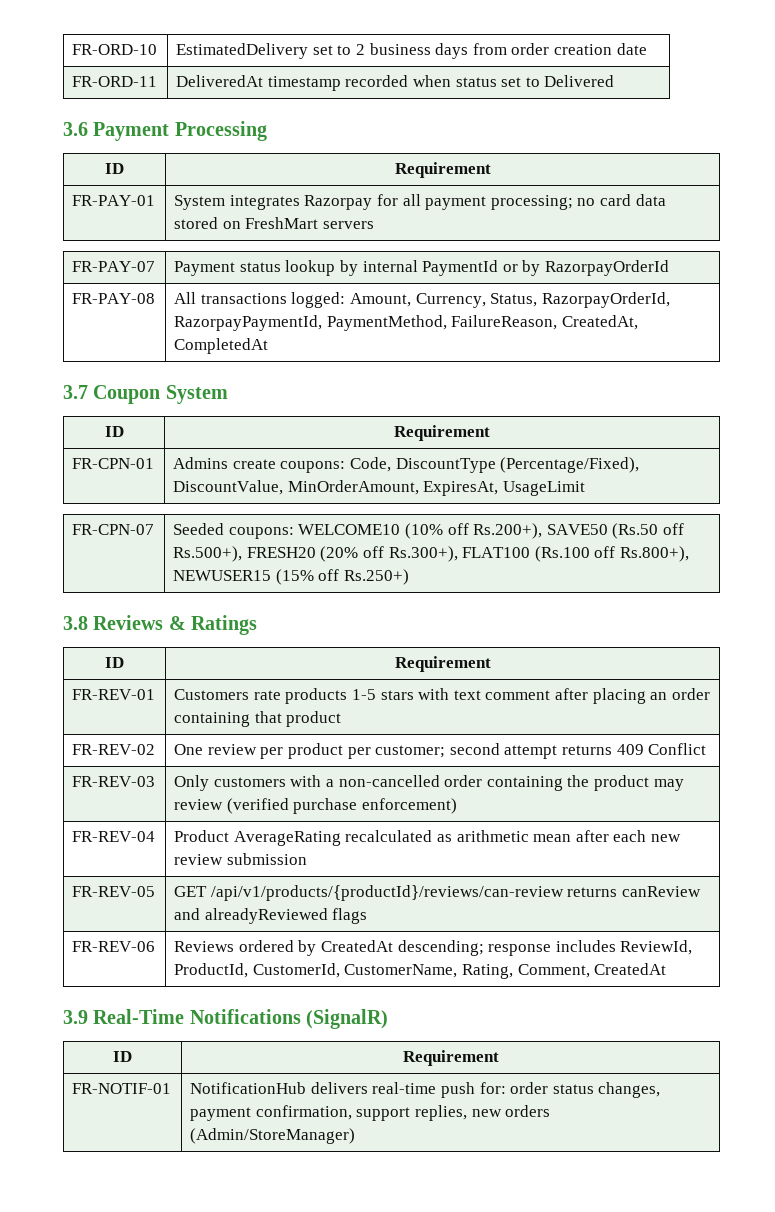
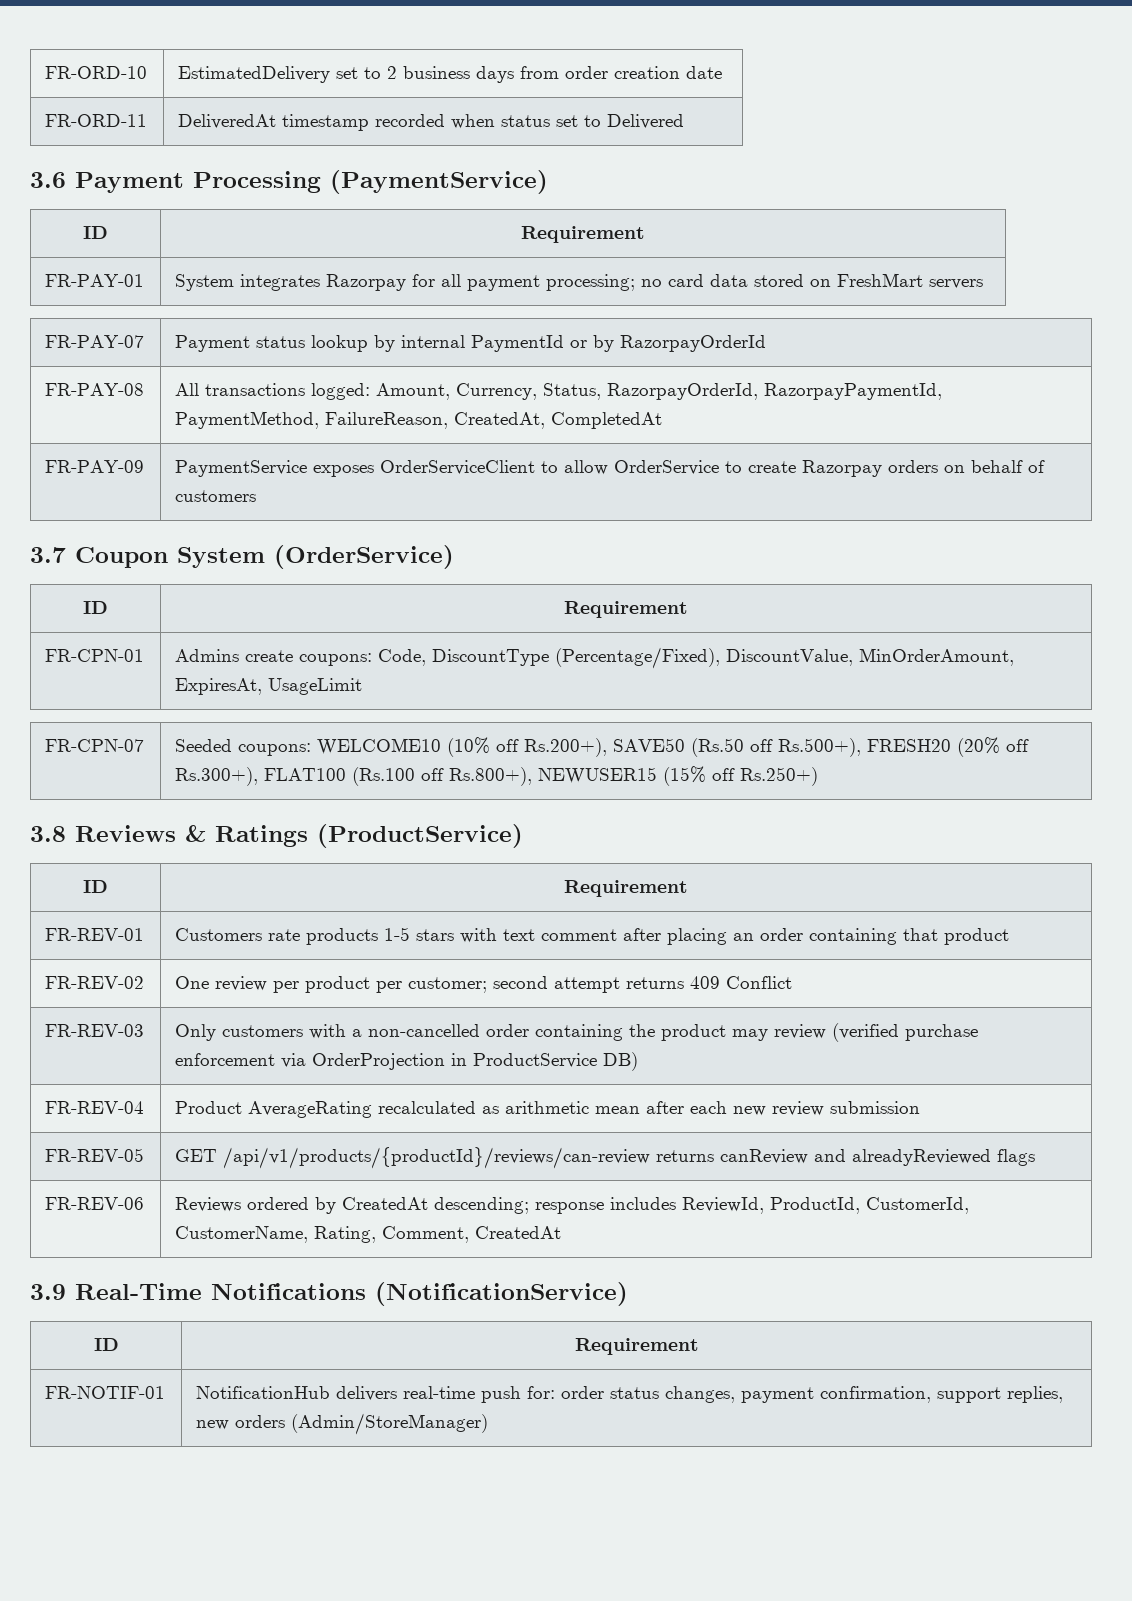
- 3.6 Payment Processing
+ 3.6 Payment Processing (PaymentService)
+ FR-PAY-09 | PaymentService exposes OrderServiceClient to allow OrderService to create Razorpay orders on behalf of customers
- 3.7 Coupon System
+ 3.7 Coupon System (OrderService)
- 3.8 Reviews & Ratings
+ 3.8 Reviews & Ratings (ProductService)
- FR-REV-03 | Only customers with a non-cancelled order containing the product may review (verified purchase enforcement)
+ FR-REV-03 | Only customers with a non-cancelled order containing the product may review (verified purchase enforcement via OrderProjection in ProductService DB)
- 3.9 Real-Time Notifications (SignalR)
+ 3.9 Real-Time Notifications (NotificationService)

